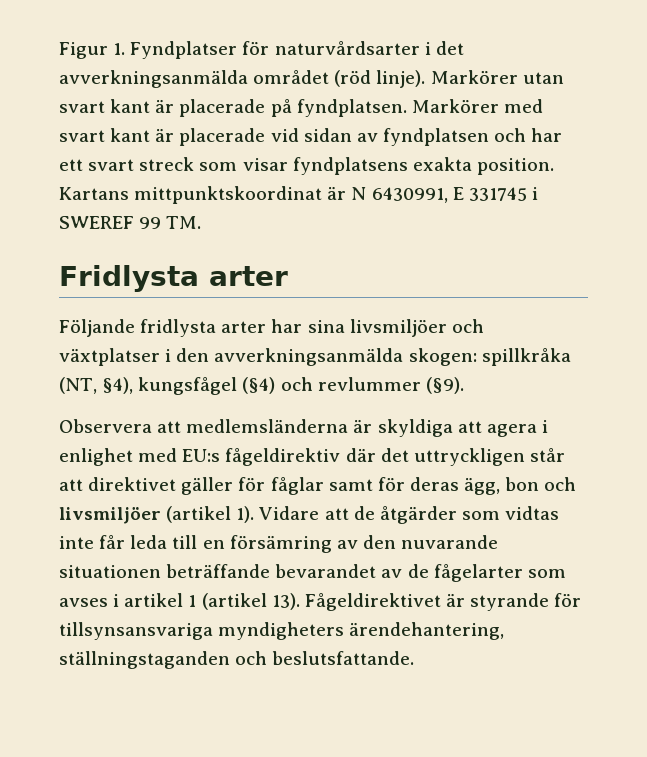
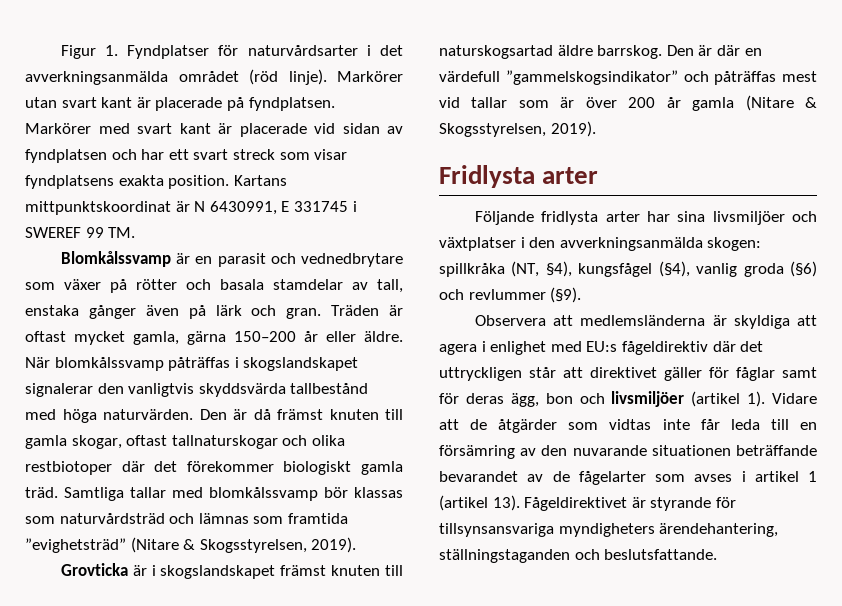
+ Blomkålssvamp är en parasit och vednedbrytare som växer på rötter och basala stamdelar av tall, enstaka gånger även på lärk och gran. Träden är oftast mycket gamla, gärna 150–200 år eller äldre. När blomkålssvamp påträffas i skogslandskapet signalerar den vanligtvis skyddsvärda tallbestånd med höga naturvärden. Den är då främst knuten till gamla skogar, oftast tallnaturskogar och olika restbiotoper där det förekommer biologiskt gamla träd. Samtliga tallar med blomkålssvamp bör klassas som naturvårdsträd och lämnas som framtida ”evighetsträd” (Nitare & Skogsstyrelsen, 2019).
+ Grovticka är i skogslandskapet främst knuten till naturskogsartad äldre barrskog. Den är där en värdefull ”gammelskogsindikator” och påträffas mest vid tallar som är över 200 år gamla (Nitare & Skogsstyrelsen, 2019).
- Följande fridlysta arter har sina livsmiljöer och växtplatser i den avverkningsanmälda skogen: spillkråka (NT, §4), kungsfågel (§4) och revlummer (§9).
+ Följande fridlysta arter har sina livsmiljöer och växtplatser i den avverkningsanmälda skogen: spillkråka (NT, §4), kungsfågel (§4), vanlig groda (§6) och revlummer (§9).

